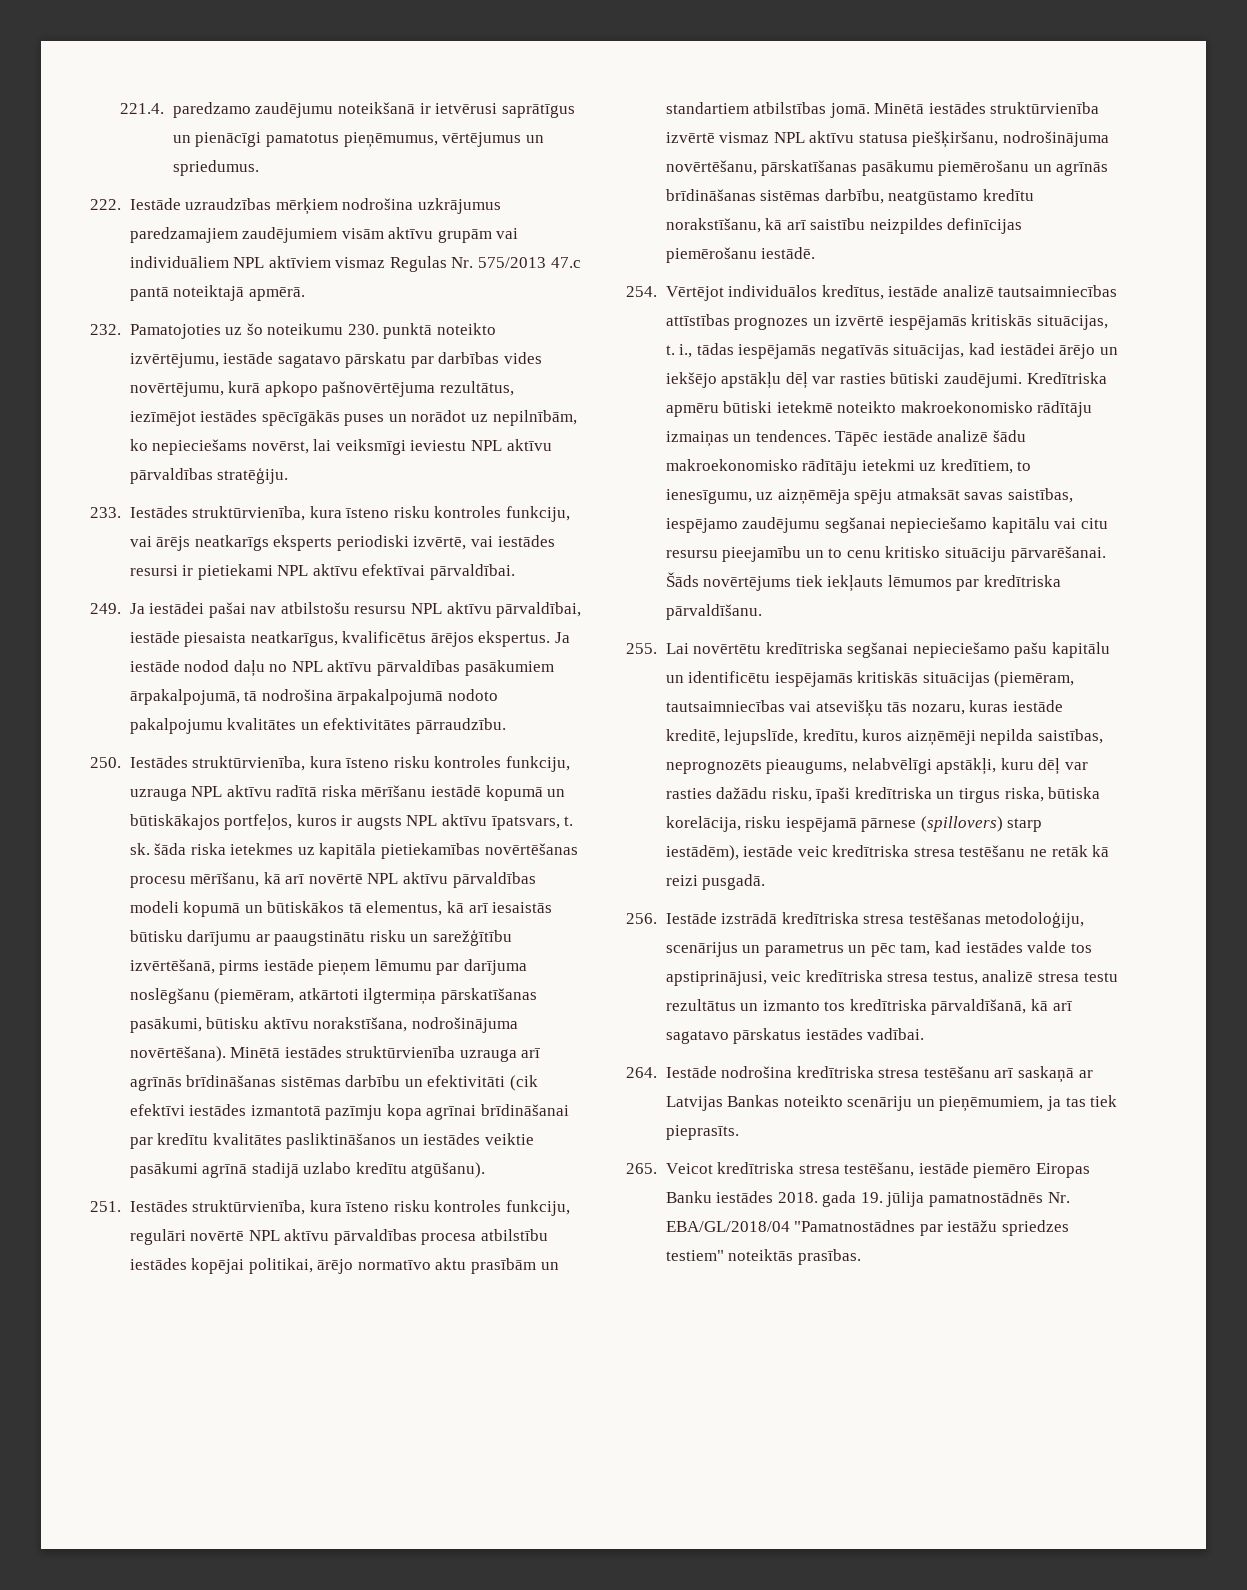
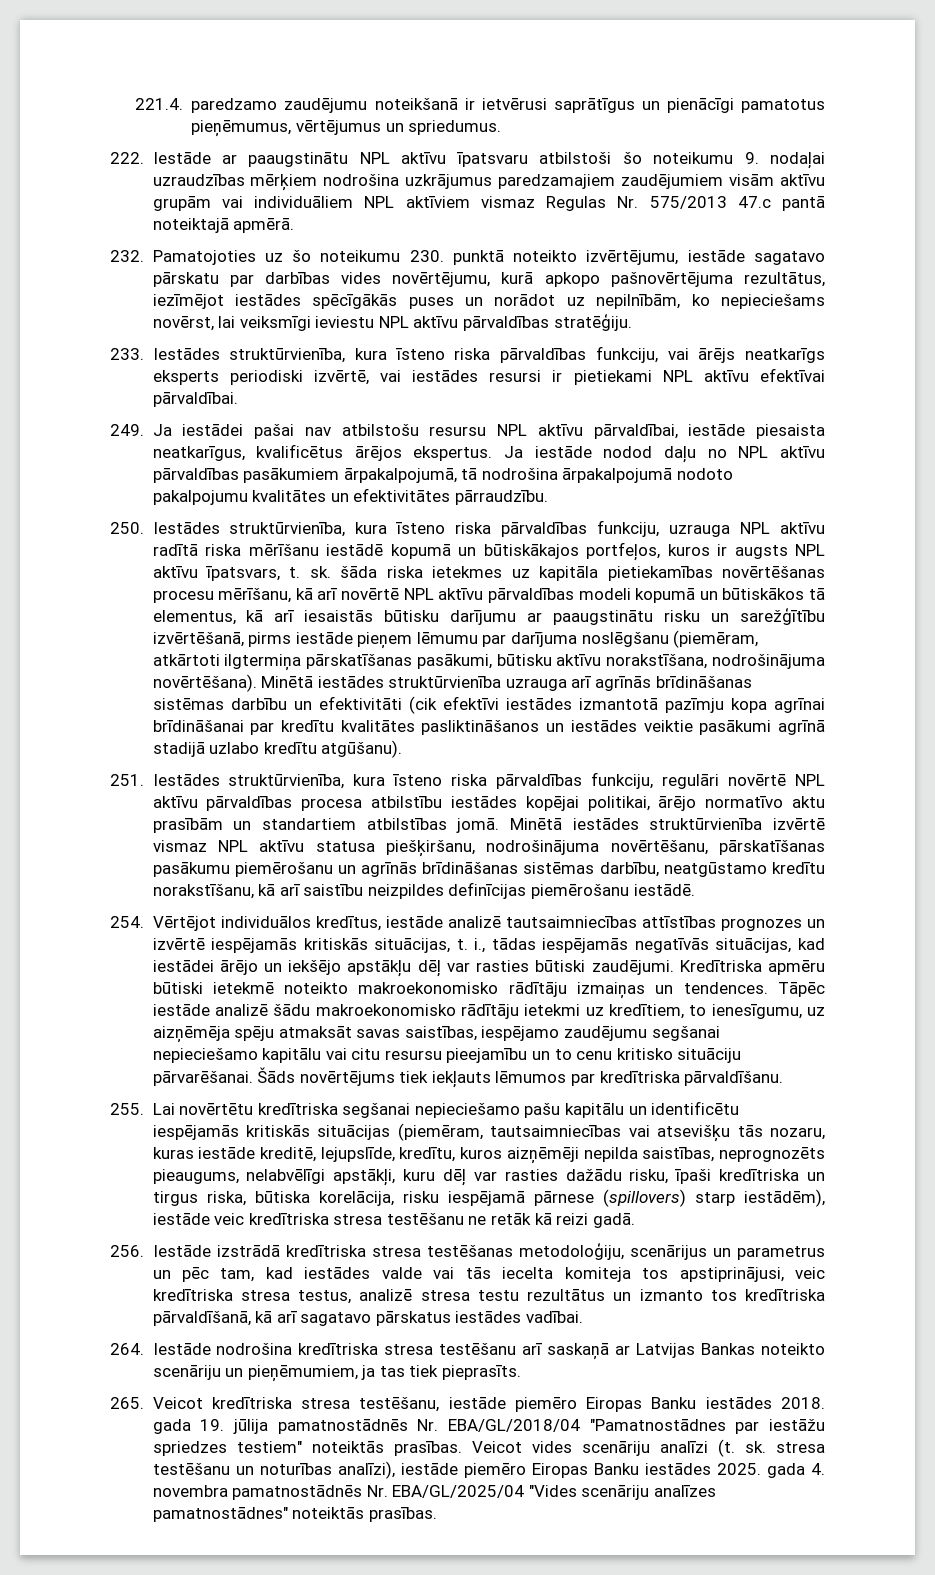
- 222. Iestāde uzraudzības mērķiem nodrošina uzkrājumus paredzamajiem zaudējumiem visām aktīvu grupām vai individuāliem NPL aktīviem vismaz Regulas Nr. 575/2013 47.c pantā noteiktajā apmērā.
+ 222. Iestāde ar paaugstinātu NPL aktīvu īpatsvaru atbilstoši šo noteikumu 9. nodaļai uzraudzības mērķiem nodrošina uzkrājumus paredzamajiem zaudējumiem visām aktīvu grupām vai individuāliem NPL aktīviem vismaz Regulas Nr. 575/2013 47.c pantā noteiktajā apmērā.
- 233. Iestādes struktūrvienība, kura īsteno risku kontroles funkciju, vai ārējs neatkarīgs eksperts periodiski izvērtē, vai iestādes resursi ir pietiekami NPL aktīvu efektīvai pārvaldībai.
+ 233. Iestādes struktūrvienība, kura īsteno riska pārvaldības funkciju, vai ārējs neatkarīgs eksperts periodiski izvērtē, vai iestādes resursi ir pietiekami NPL aktīvu efektīvai pārvaldībai.
- 250. Iestādes struktūrvienība, kura īsteno risku kontroles funkciju, uzrauga NPL aktīvu radītā riska mērīšanu iestādē kopumā un būtiskākajos portfeļos, kuros ir augsts NPL aktīvu īpatsvars, t. sk. šāda riska ietekmes uz kapitāla pietiekamības novērtēšanas procesu mērīšanu, kā arī novērtē NPL aktīvu pārvaldības modeli kopumā un būtiskākos tā elementus, kā arī iesaistās būtisku darījumu ar paaugstinātu risku un sarežģītību izvērtēšanā, pirms iestāde pieņem lēmumu par darījuma noslēgšanu (piemēram, atkārtoti ilgtermiņa pārskatīšanas pasākumi, būtisku aktīvu norakstīšana, nodrošinājuma novērtēšana).
+ 250. Iestādes struktūrvienība, kura īsteno riska pārvaldības funkciju, uzrauga NPL aktīvu radītā riska mērīšanu iestādē kopumā un būtiskākajos portfeļos, kuros ir augsts NPL aktīvu īpatsvars, t. sk. šāda riska ietekmes uz kapitāla pietiekamības novērtēšanas procesu mērīšanu, kā arī novērtē NPL aktīvu pārvaldības modeli kopumā un būtiskākos tā elementus, kā arī iesaistās būtisku darījumu ar paaugstinātu risku un sarežģītību izvērtēšanā, pirms iestāde pieņem lēmumu par darījuma noslēgšanu (piemēram, atkārtoti ilgtermiņa pārskatīšanas pasākumi, būtisku aktīvu norakstīšana, nodrošinājuma novērtēšana).
- 251. Iestādes struktūrvienība, kura īsteno risku kontroles funkciju, regulāri novērtē NPL aktīvu pārvaldības procesa atbilstību iestādes kopējai politikai, ārējo normatīvo aktu prasībām un standartiem atbilstības jomā.
+ 251. Iestādes struktūrvienība, kura īsteno riska pārvaldības funkciju, regulāri novērtē NPL aktīvu pārvaldības procesa atbilstību iestādes kopējai politikai, ārējo normatīvo aktu prasībām un standartiem atbilstības jomā.
- 255. Lai novērtētu kredītriska segšanai nepieciešamo pašu kapitālu un identificētu iespējamās kritiskās situācijas (piemēram, tautsaimniecības vai atsevišķu tās nozaru, kuras iestāde kreditē, lejupslīde, kredītu, kuros aizņēmēji nepilda saistības, neprognozēts pieaugums, nelabvēlīgi apstākļi, kuru dēļ var rasties dažādu risku, īpaši kredītriska un tirgus riska, būtiska korelācija, risku iespējamā pārnese (spillovers) starp iestādēm), iestāde veic kredītriska stresa testēšanu ne retāk kā reizi pusgadā.
+ 255. Lai novērtētu kredītriska segšanai nepieciešamo pašu kapitālu un identificētu iespējamās kritiskās situācijas (piemēram, tautsaimniecības vai atsevišķu tās nozaru, kuras iestāde kreditē, lejupslīde, kredītu, kuros aizņēmēji nepilda saistības, neprognozēts pieaugums, nelabvēlīgi apstākļi, kuru dēļ var rasties dažādu risku, īpaši kredītriska un tirgus riska, būtiska korelācija, risku iespējamā pārnese (spillovers) starp iestādēm), iestāde veic kredītriska stresa testēšanu ne retāk kā reizi gadā.
- 256. Iestāde izstrādā kredītriska stresa testēšanas metodoloģiju, scenārijus un parametrus un pēc tam, kad iestādes valde tos apstiprinājusi, veic kredītriska stresa testus, analizē stresa testu rezultātus un izmanto tos kredītriska pārvaldīšanā, kā arī sagatavo pārskatus iestādes vadībai.
+ 256. Iestāde izstrādā kredītriska stresa testēšanas metodoloģiju, scenārijus un parametrus un pēc tam, kad iestādes valde vai tās iecelta komiteja tos apstiprinājusi, veic kredītriska stresa testus, analizē stresa testu rezultātus un izmanto tos kredītriska pārvaldīšanā, kā arī sagatavo pārskatus iestādes vadībai.
+ Veicot vides scenāriju analīzi (t. sk. stresa testēšanu un noturības analīzi), iestāde piemēro Eiropas Banku iestādes 2025. gada 4. novembra pamatnostādnēs Nr. EBA/GL/2025/04 "Vides scenāriju analīzes pamatnostādnes" noteiktās prasības.

